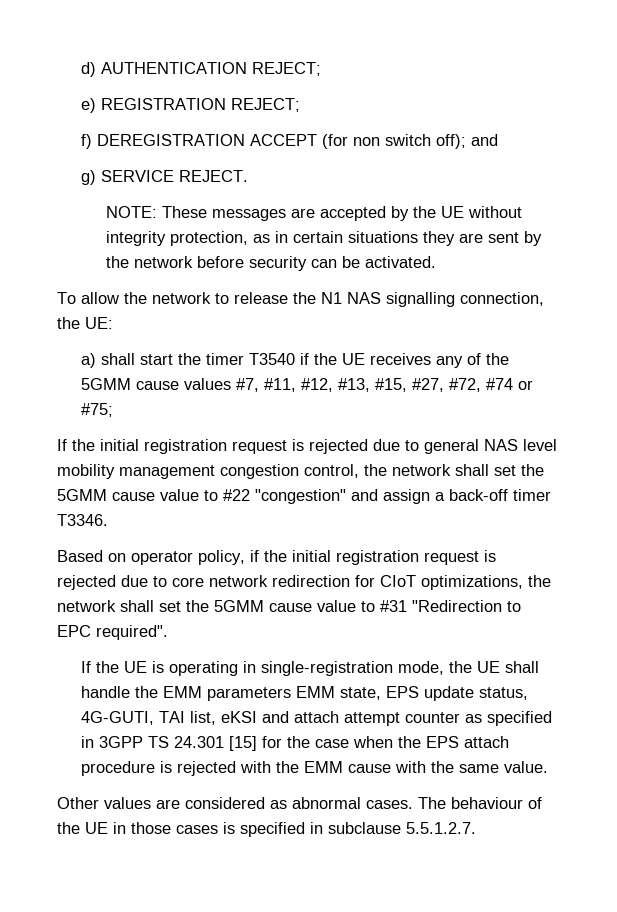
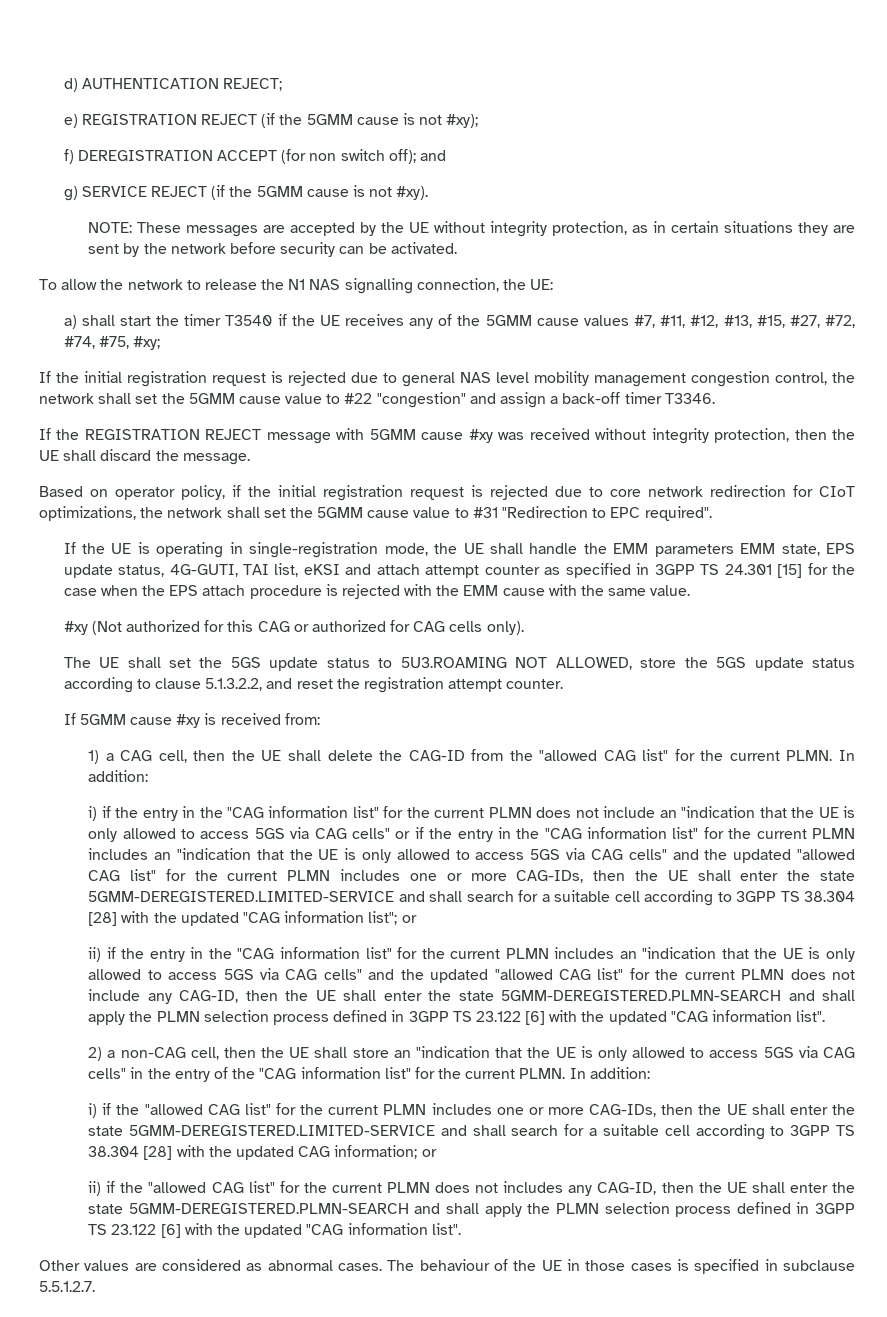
- e) REGISTRATION REJECT;
+ e) REGISTRATION REJECT (if the 5GMM cause is not #xy);
- g) SERVICE REJECT.
+ g) SERVICE REJECT (if the 5GMM cause is not #xy).
- a) shall start the timer T3540 if the UE receives any of the 5GMM cause values #7, #11, #12, #13, #15, #27, #72, #74 or #75;
+ a) shall start the timer T3540 if the UE receives any of the 5GMM cause values #7, #11, #12, #13, #15, #27, #72, #74, #75, #xy;
+ If the REGISTRATION REJECT message with 5GMM cause #xy was received without integrity protection, then the UE shall discard the message.
+ #xy (Not authorized for this CAG or authorized for CAG cells only).
+ The UE shall set the 5GS update status to 5U3.ROAMING NOT ALLOWED, store the 5GS update status according to clause 5.1.3.2.2, and reset the registration attempt counter.
+ If 5GMM cause #xy is received from:
+ 1) a CAG cell, then the UE shall delete the CAG-ID from the "allowed CAG list" for the current PLMN. In addition:
+ i) if the entry in the "CAG information list" for the current PLMN does not include an "indication that the UE is only allowed to access 5GS via CAG cells" or if the entry in the "CAG information list" for the current PLMN includes an "indication that the UE is only allowed to access 5GS via CAG cells" and the updated "allowed CAG list" for the current PLMN includes one or more CAG-IDs, then the UE shall enter the state 5GMM-DEREGISTERED.LIMITED-SERVICE and shall search for a suitable cell according to 3GPP TS 38.304 [28] with the updated "CAG information list"; or
+ ii) if the entry in the "CAG information list" for the current PLMN includes an "indication that the UE is only allowed to access 5GS via CAG cells" and the updated "allowed CAG list" for the current PLMN does not include any CAG-ID, then the UE shall enter the state 5GMM-DEREGISTERED.PLMN-SEARCH and shall apply the PLMN selection process defined in 3GPP TS 23.122 [6] with the updated "CAG information list".
+ 2) a non-CAG cell, then the UE shall store an "indication that the UE is only allowed to access 5GS via CAG cells" in the entry of the "CAG information list" for the current PLMN. In addition:
+ i) if the "allowed CAG list" for the current PLMN includes one or more CAG-IDs, then the UE shall enter the state 5GMM-DEREGISTERED.LIMITED-SERVICE and shall search for a suitable cell according to 3GPP TS 38.304 [28] with the updated CAG information; or
+ ii) if the "allowed CAG list" for the current PLMN does not includes any CAG-ID, then the UE shall enter the state 5GMM-DEREGISTERED.PLMN-SEARCH and shall apply the PLMN selection process defined in 3GPP TS 23.122 [6] with the updated "CAG information list".

